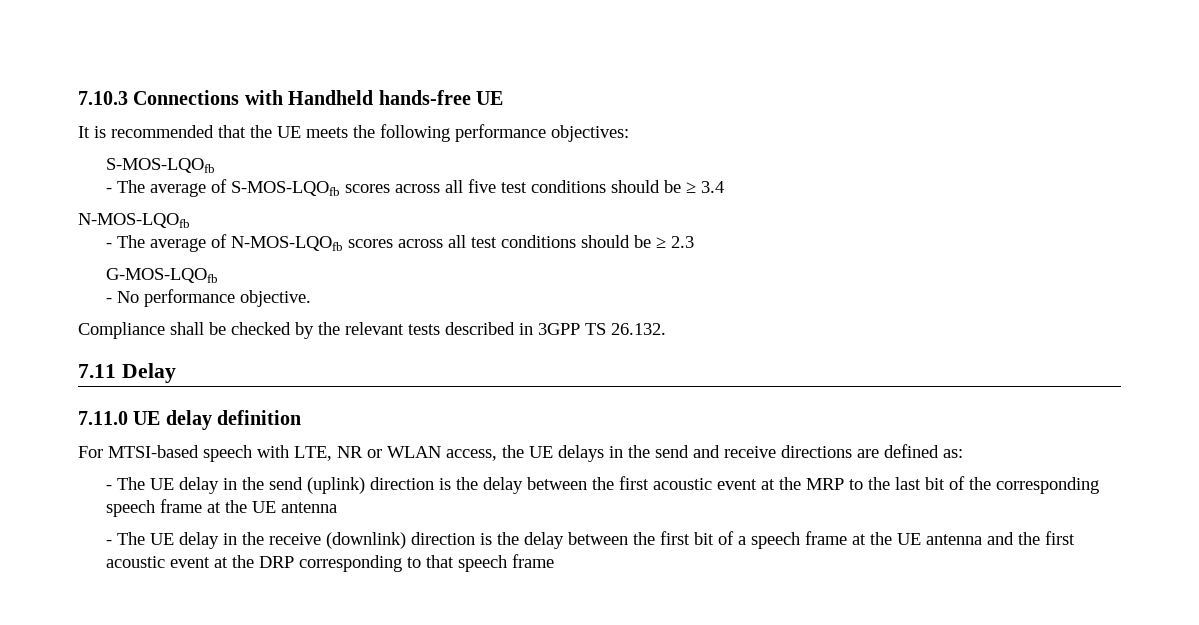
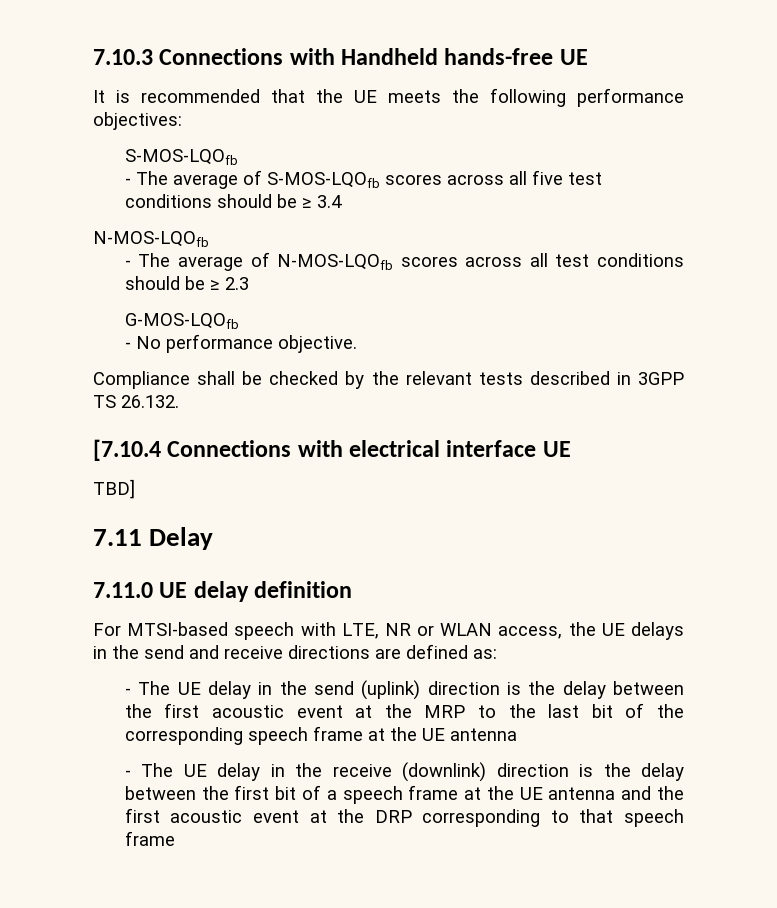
+ [7.10.4 Connections with electrical interface UE
+ TBD]

